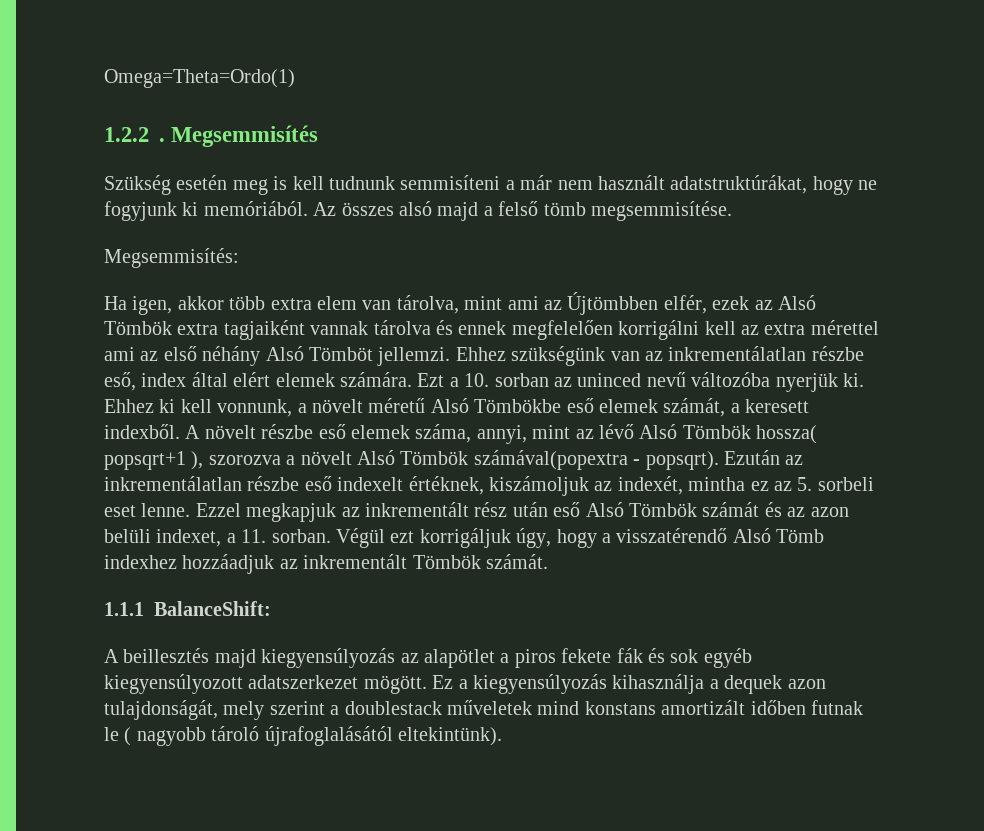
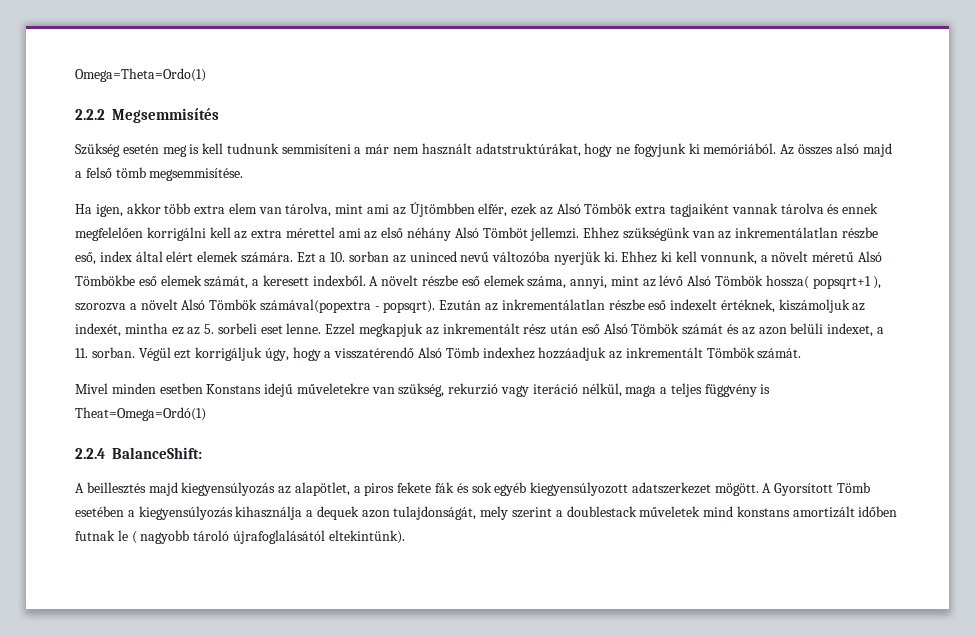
- 1.2.2 . Megsemmisítés
+ 2.2.2 Megsemmisítés
- Megsemmisítés:
- 1.1.1 BalanceShift:
+ Mivel minden esetben Konstans idejű műveletekre van szükség, rekurzió vagy iteráció nélkül, maga a teljes függvény is Theat=Omega=Ordó(1)
+ 2.2.4 BalanceShift:
- A beillesztés majd kiegyensúlyozás az alapötlet a piros fekete fák és sok egyéb kiegyensúlyozott adatszerkezet mögött.
+ A beillesztés majd kiegyensúlyozás az alapötlet, a piros fekete fák és sok egyéb kiegyensúlyozott adatszerkezet mögött.
- Ez a kiegyensúlyozás kihasználja a dequek azon tulajdonságát, mely szerint a doublestack műveletek mind konstans amortizált időben futnak le ( nagyobb tároló újrafoglalásától eltekintünk).
+ A Gyorsított Tömb esetében a kiegyensúlyozás kihasználja a dequek azon tulajdonságát, mely szerint a doublestack műveletek mind konstans amortizált időben futnak le ( nagyobb tároló újrafoglalásától eltekintünk).

